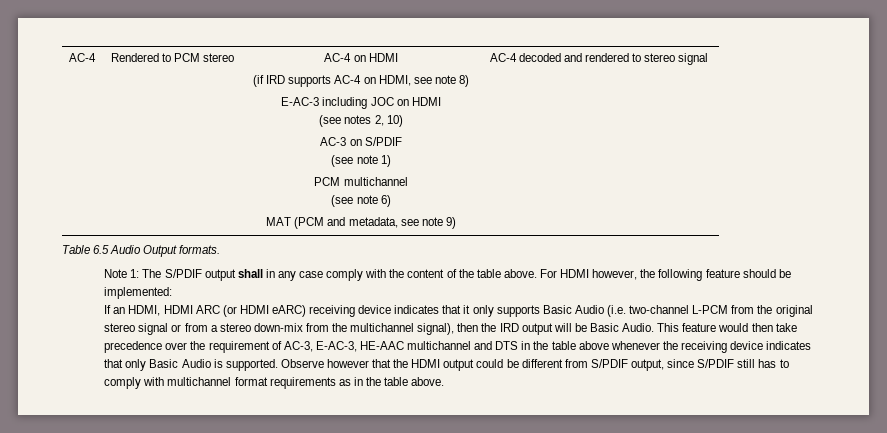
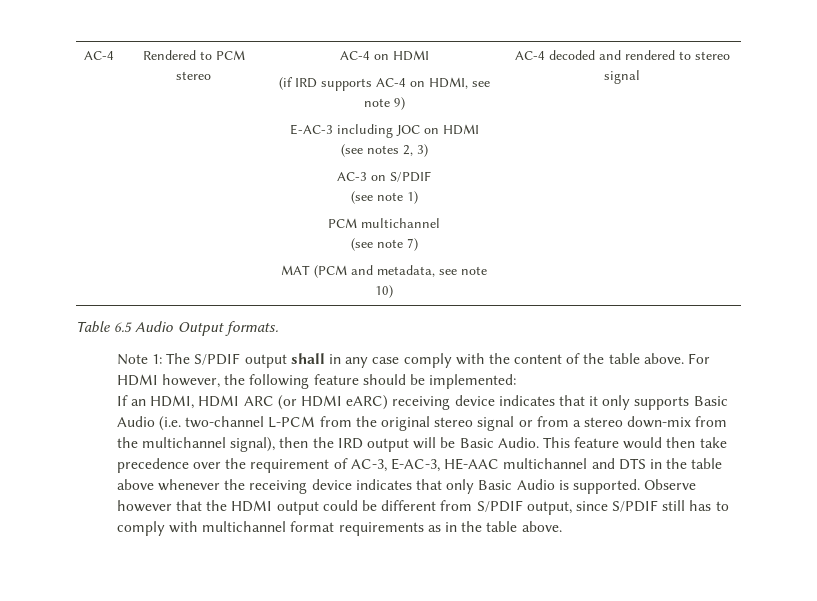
- (if IRD supports AC-4 on HDMI, see note 8)
+ (if IRD supports AC-4 on HDMI, see note 9)
- (see notes 2, 10)
+ (see notes 2, 3)
- (see note 6)
+ (see note 7)
- MAT (PCM and metadata, see note 9)
+ MAT (PCM and metadata, see note 10)

